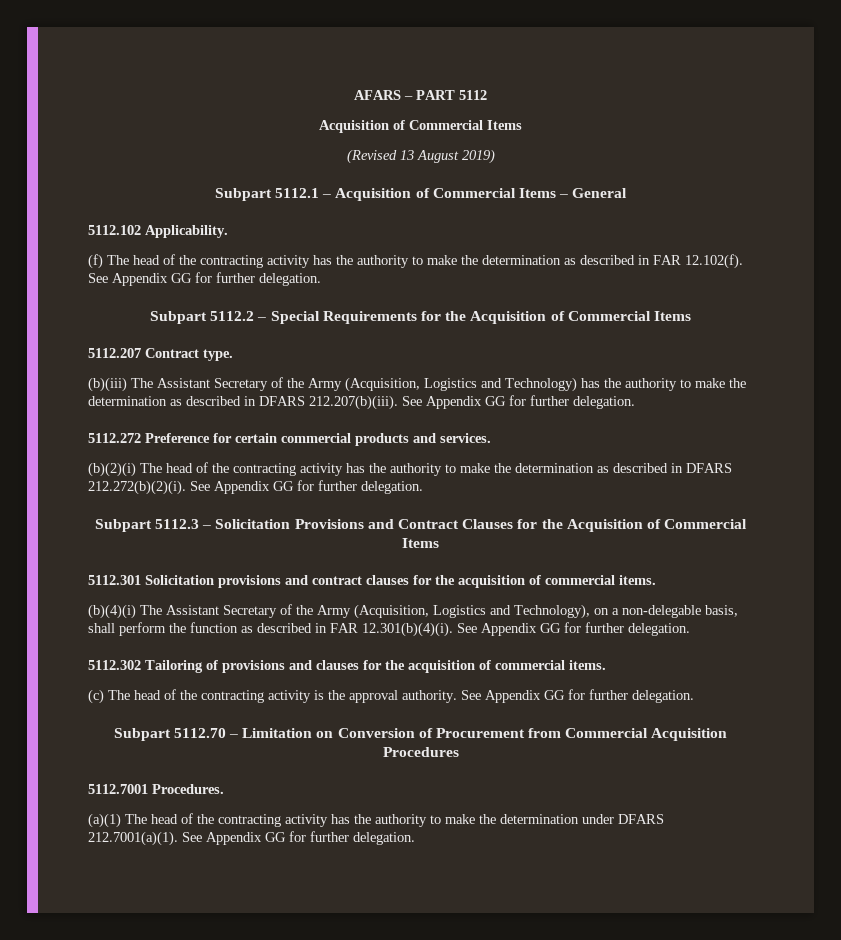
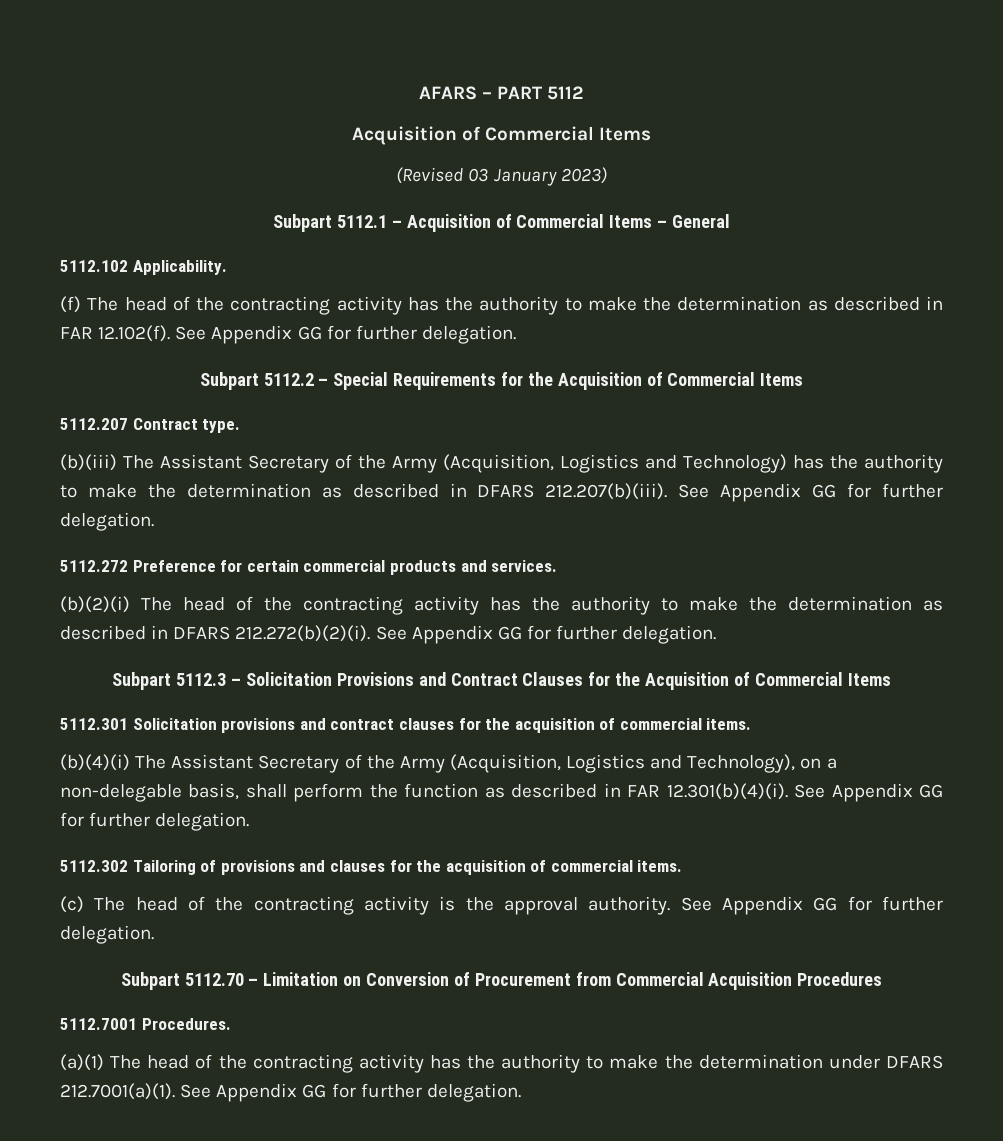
- (Revised 13 August 2019)
+ (Revised 03 January 2023)

